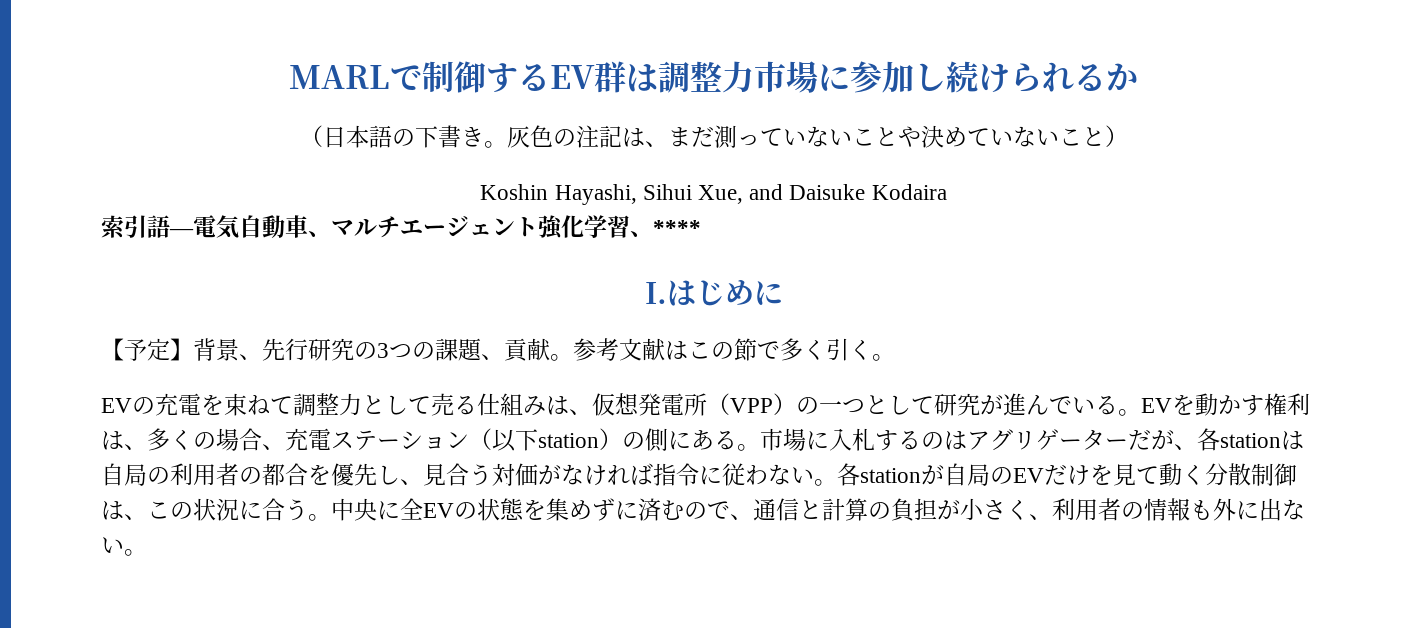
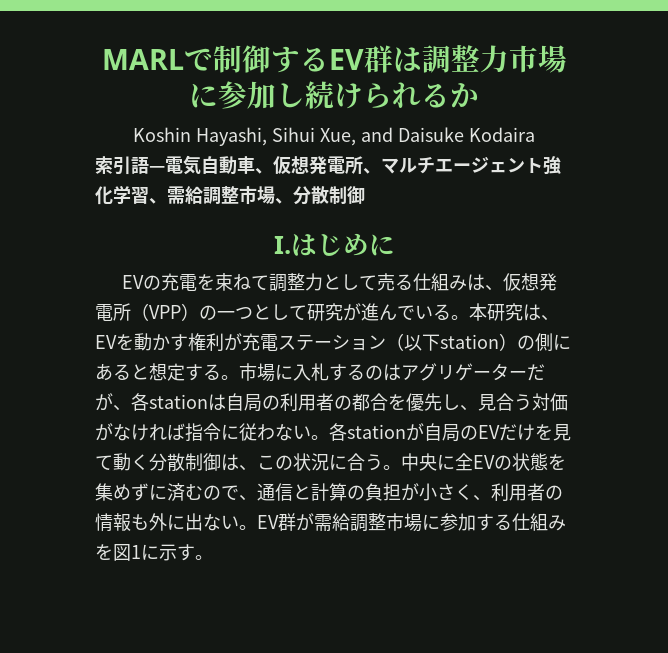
- （日本語の下書き。灰色の注記は、まだ測っていないことや決めていないこと）
- 索引語—電気自動車、マルチエージェント強化学習、****
+ 索引語—電気自動車、仮想発電所、マルチエージェント強化学習、需給調整市場、分散制御
  I.はじめに
- 【予定】背景、先行研究の3つの課題、貢献。参考文献はこの節で多く引く。
- EVを動かす権利は、多くの場合、充電ステーション（以下station）の側にある。
+ 本研究は、EVを動かす権利が充電ステーション（以下station）の側にあると想定する。
+ EV群が需給調整市場に参加する仕組みを図1に示す。

